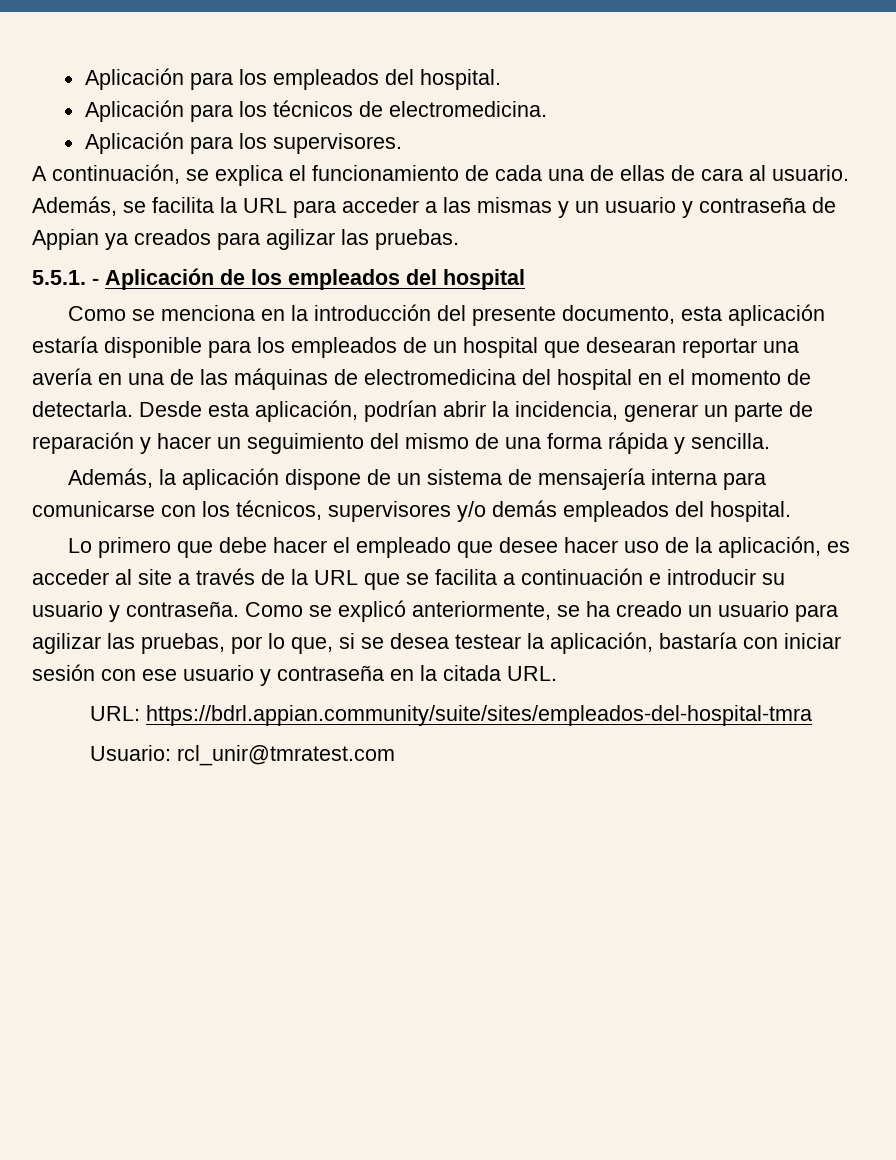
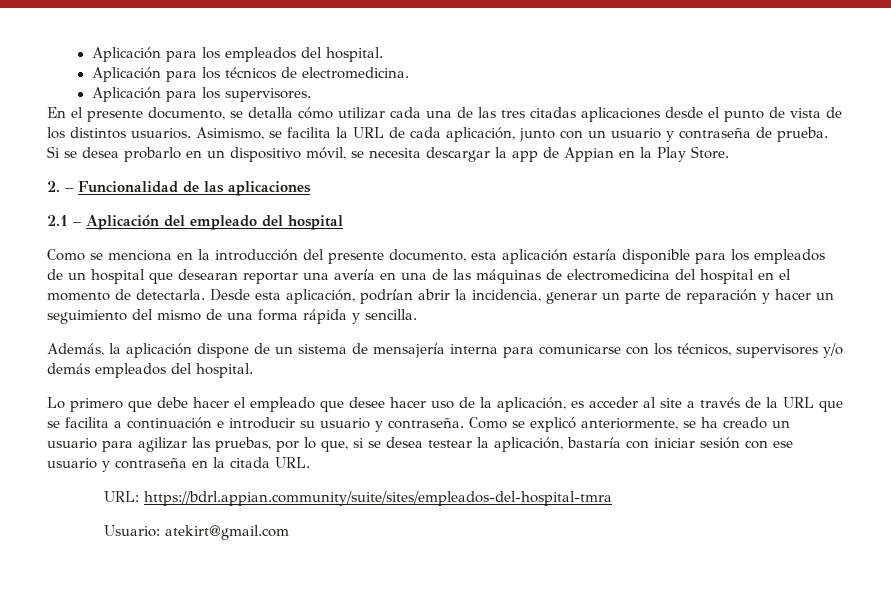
- A continuación, se explica el funcionamiento de cada una de ellas de cara al usuario. Además, se facilita la URL para acceder a las mismas y un usuario y contraseña de Appian ya creados para agilizar las pruebas.
- 5.5.1. - Aplicación de los empleados del hospital
+ En el presente documento, se detalla cómo utilizar cada una de las tres citadas aplicaciones desde el punto de vista de los distintos usuarios. Asimismo, se facilita la URL de cada aplicación, junto con un usuario y contraseña de prueba. Si se desea probarlo en un dispositivo móvil, se necesita descargar la app de Appian en la Play Store.
+ 2. – Funcionalidad de las aplicaciones
+ 2.1 – Aplicación del empleado del hospital
- Usuario: rcl_unir@tmratest.com
+ Usuario: atekirt@gmail.com

